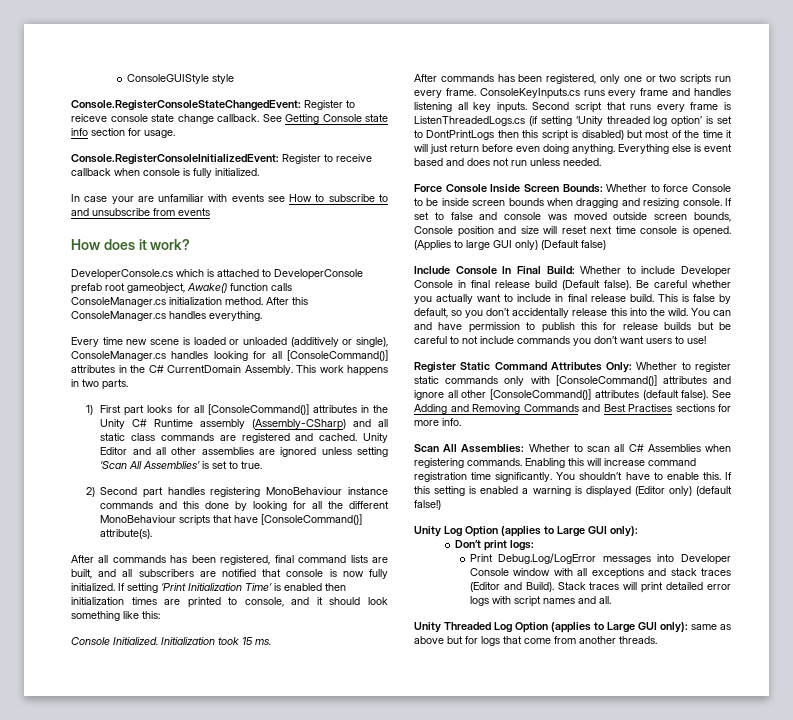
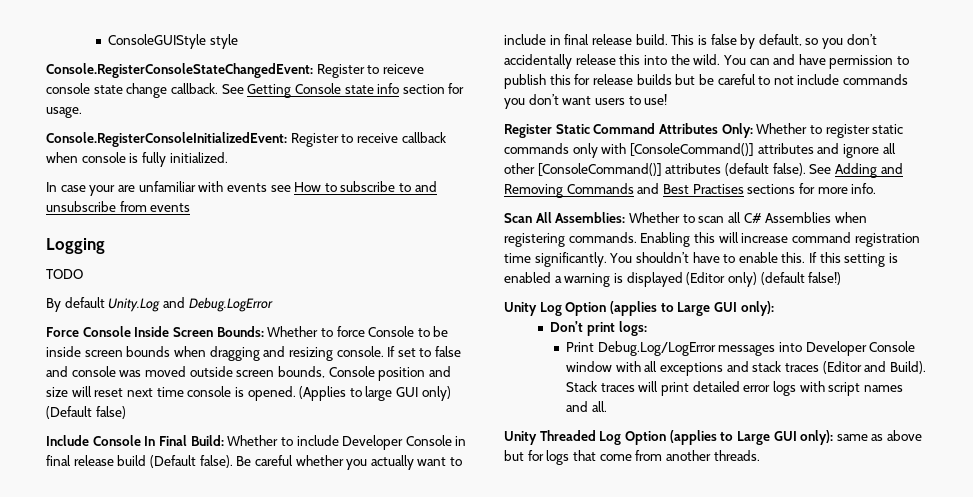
- How does it work?
- DeveloperConsole.cs which is attached to DeveloperConsole prefab root gameobject, Awake() function calls ConsoleManager.cs initialization method. After this ConsoleManager.cs handles everything.
- Every time new scene is loaded or unloaded (additively or single), ConsoleManager.cs handles looking for all [ConsoleCommand()] attributes in the C# CurrentDomain Assembly. This work happens in two parts.
- 1) First part looks for all [ConsoleCommand()] attributes in the Unity C# Runtime assembly (Assembly-CSharp) and all static class commands are registered and cached. Unity Editor and all other assemblies are ignored unless setting ‘Scan All Assemblies’ is set to true.
- 2) Second part handles registering MonoBehaviour instance commands and this done by looking for all the different MonoBehaviour scripts that have [ConsoleCommand()] attribute(s).
- After all commands has been registered, final command lists are built, and all subscribers are notified that console is now fully initialized. If setting ‘Print Initialization Time’ is enabled then initialization times are printed to console, and it should look something like this:
- Console Initialized. Initialization took 15 ms.
- After commands has been registered, only one or two scripts run every frame. ConsoleKeyInputs.cs runs every frame and handles listening all key inputs. Second script that runs every frame is ListenThreadedLogs.cs (if setting ‘Unity threaded log option’ is set to DontPrintLogs then this script is disabled) but most of the time it will just return before even doing anything. Everything else is event based and does not run unless needed.
+ Logging
+ TODO
+ By default Unity.Log and Debug.LogError

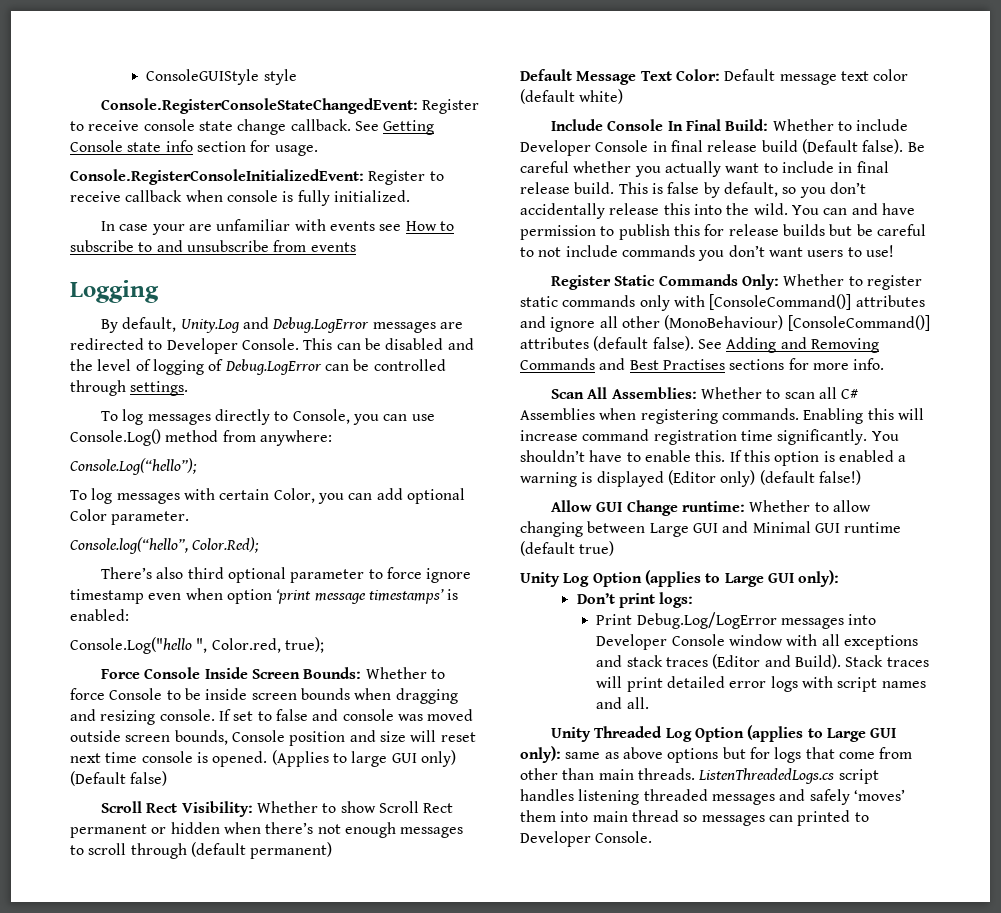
- Console.RegisterConsoleStateChangedEvent: Register to reiceve console state change callback.
+ Console.RegisterConsoleStateChangedEvent: Register to receive console state change callback.
- TODO
- By default Unity.Log and Debug.LogError
+ By default, Unity.Log and Debug.LogError messages are redirected to Developer Console. This can be disabled and the level of logging of Debug.LogError can be controlled through settings.
+ To log messages directly to Console, you can use Console.Log() method from anywhere:
+ Console.Log(“hello”);
+ To log messages with certain Color, you can add optional Color parameter.
+ Console.log(“hello”, Color.Red);
+ There’s also third optional parameter to force ignore timestamp even when option ‘print message timestamps’ is enabled:
+ Console.Log("hello ", Color.red, true);
+ Scroll Rect Visibility: Whether to show Scroll Rect permanent or hidden when there’s not enough messages to scroll through (default permanent)
+ Default Message Text Color: Default message text color (default white)
- Register Static Command Attributes Only: Whether to register static commands only with [ConsoleCommand()] attributes and ignore all other [ConsoleCommand()] attributes (default false).
+ Register Static Commands Only: Whether to register static commands only with [ConsoleCommand()] attributes and ignore all other (MonoBehaviour) [ConsoleCommand()] attributes (default false).
- If this setting is enabled a warning is displayed (Editor only) (default false!)
+ If this option is enabled a warning is displayed (Editor only) (default false!)
+ Allow GUI Change runtime: Whether to allow changing between Large GUI and Minimal GUI runtime (default true)
- Unity Threaded Log Option (applies to Large GUI only): same as above but for logs that come from another threads.
+ Unity Threaded Log Option (applies to Large GUI only): same as above options but for logs that come from other than main threads. ListenThreadedLogs.cs script handles listening threaded messages and safely ‘moves’ them into main thread so messages can printed to Developer Console.

